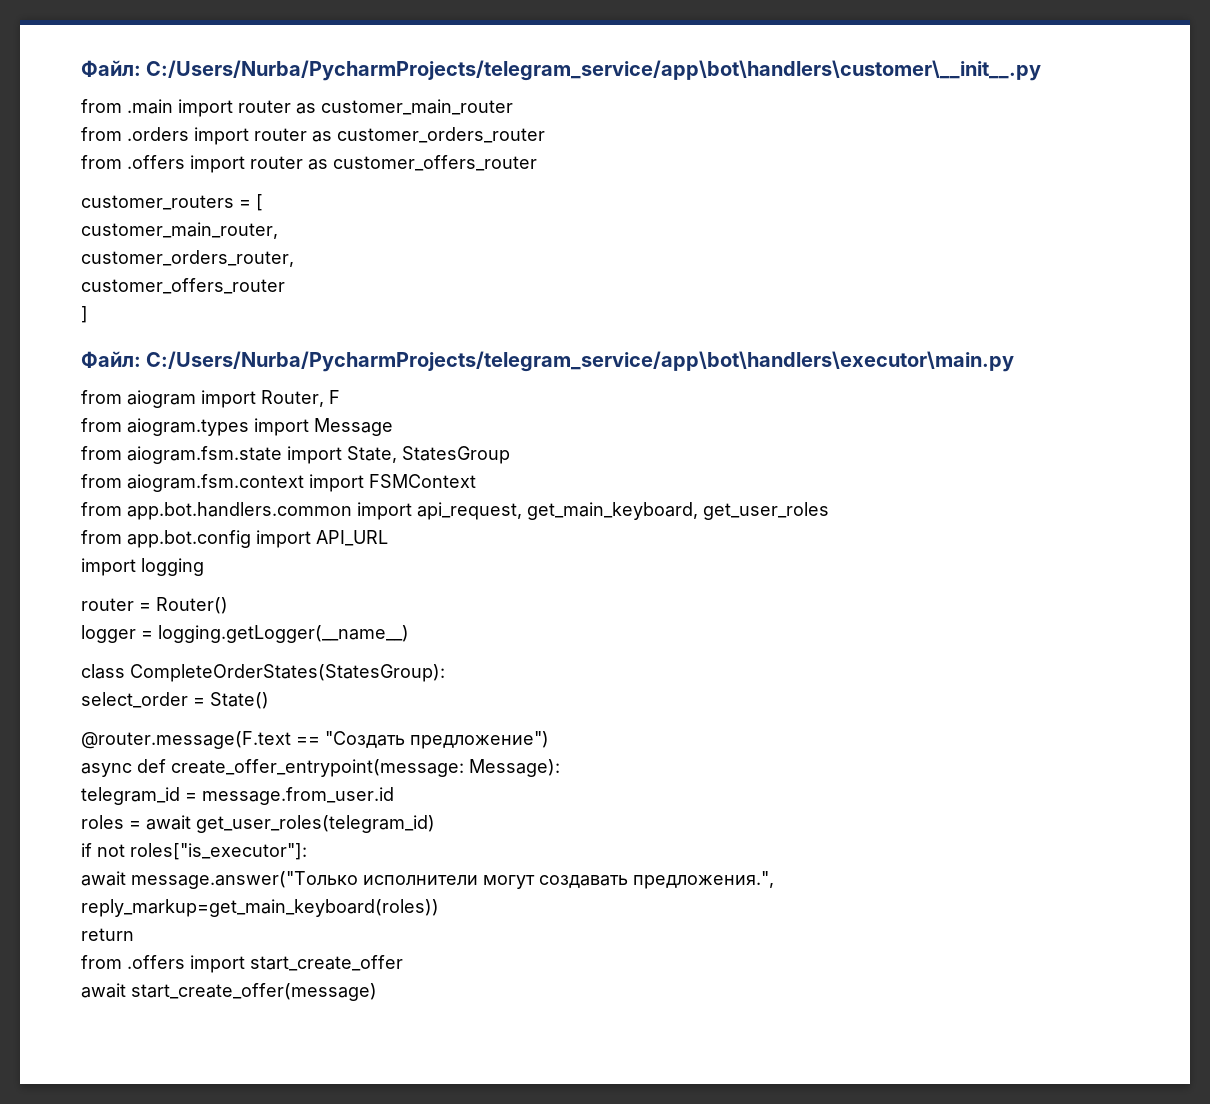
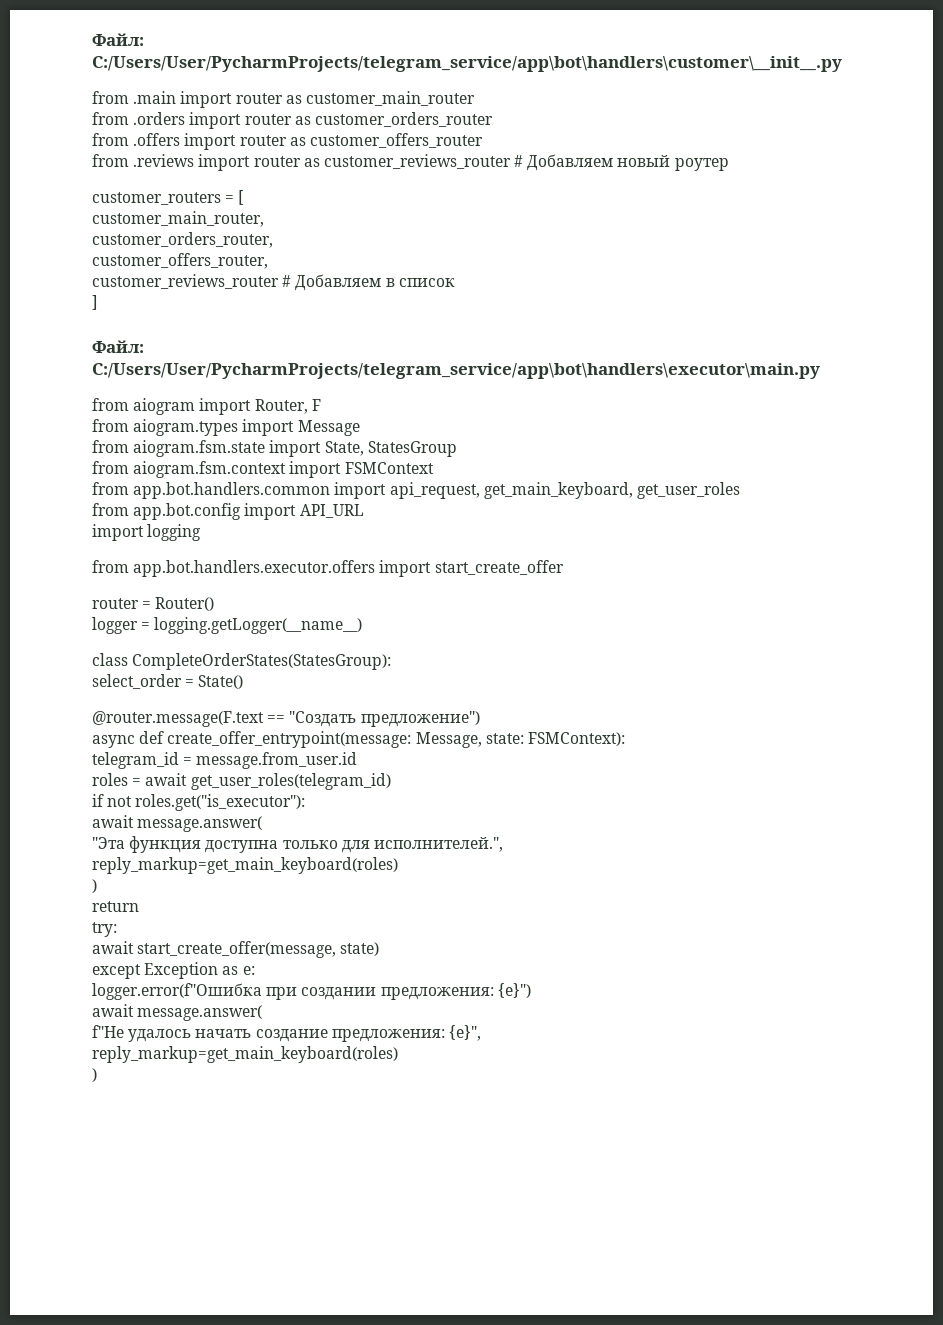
- Файл: C:/Users/Nurba/PycharmProjects/telegram_service/app\bot\handlers\customer\__init__.py
+ Файл: C:/Users/User/PycharmProjects/telegram_service/app\bot\handlers\customer\__init__.py
+ from .reviews import router as customer_reviews_router # Добавляем новый роутер
  customer_orders_router,
- customer_offers_router
+ customer_offers_router,
+ customer_reviews_router # Добавляем в список
- Файл: C:/Users/Nurba/PycharmProjects/telegram_service/app\bot\handlers\executor\main.py
+ Файл: C:/Users/User/PycharmProjects/telegram_service/app\bot\handlers\executor\main.py
+ from app.bot.handlers.executor.offers import start_create_offer
- async def create_offer_entrypoint(message: Message):
+ async def create_offer_entrypoint(message: Message, state: FSMContext):
- if not roles["is_executor"]:
- await message.answer("Только исполнители могут создавать предложения.", reply_markup=get_main_keyboard(roles))
+ if not roles.get("is_executor"):
+ await message.answer(
+ "Эта функция доступна только для исполнителей.",
+ reply_markup=get_main_keyboard(roles)
+ )
  return
- from .offers import start_create_offer
- await start_create_offer(message)
+ try:
+ await start_create_offer(message, state)
+ except Exception as e:
+ logger.error(f"Ошибка при создании предложения: {e}")
+ await message.answer(
+ f"Не удалось начать создание предложения: {e}",
+ reply_markup=get_main_keyboard(roles)
+ )

